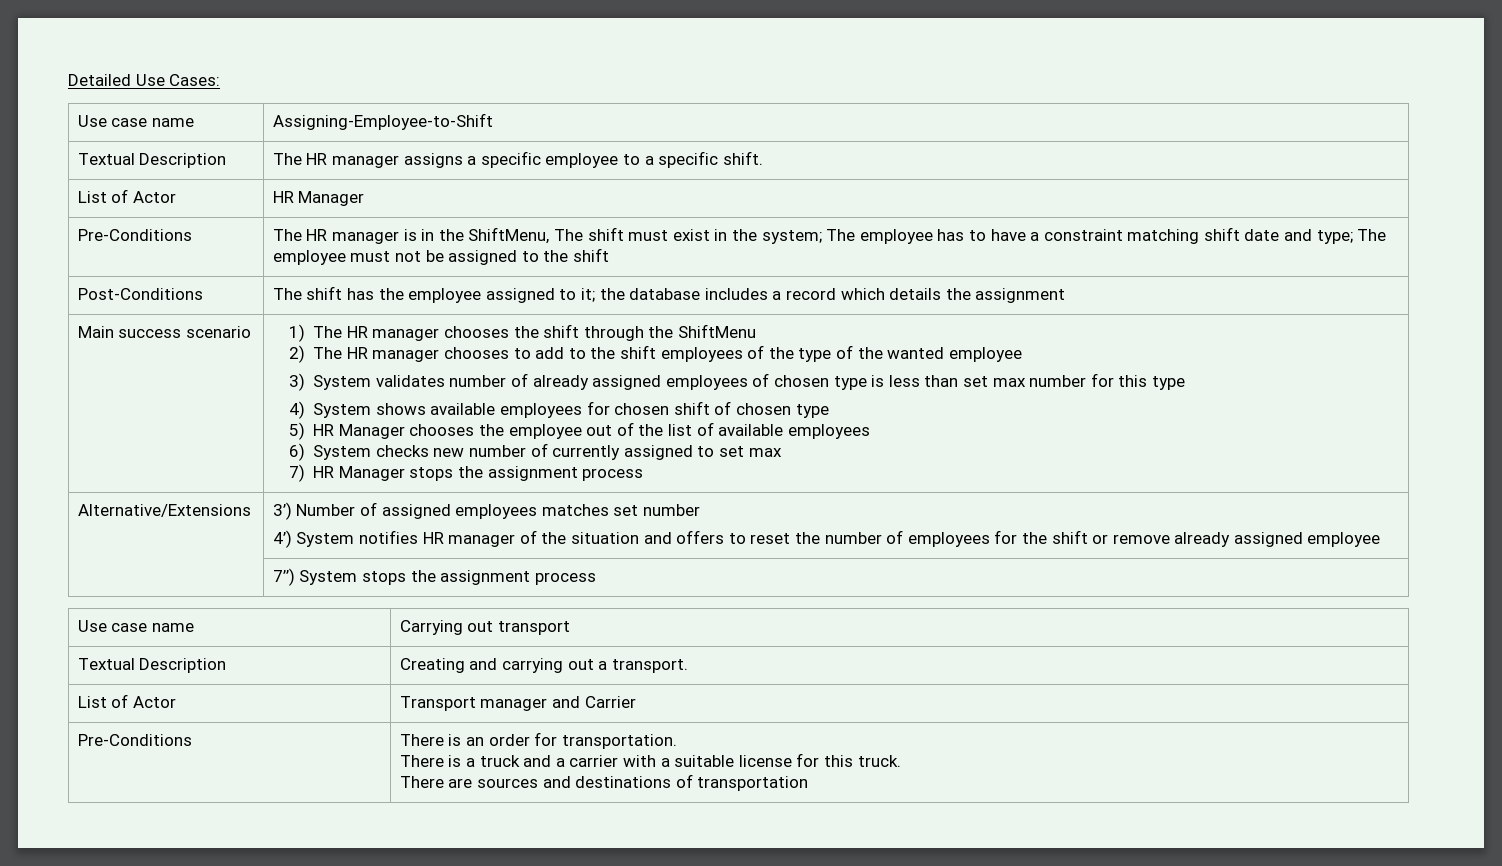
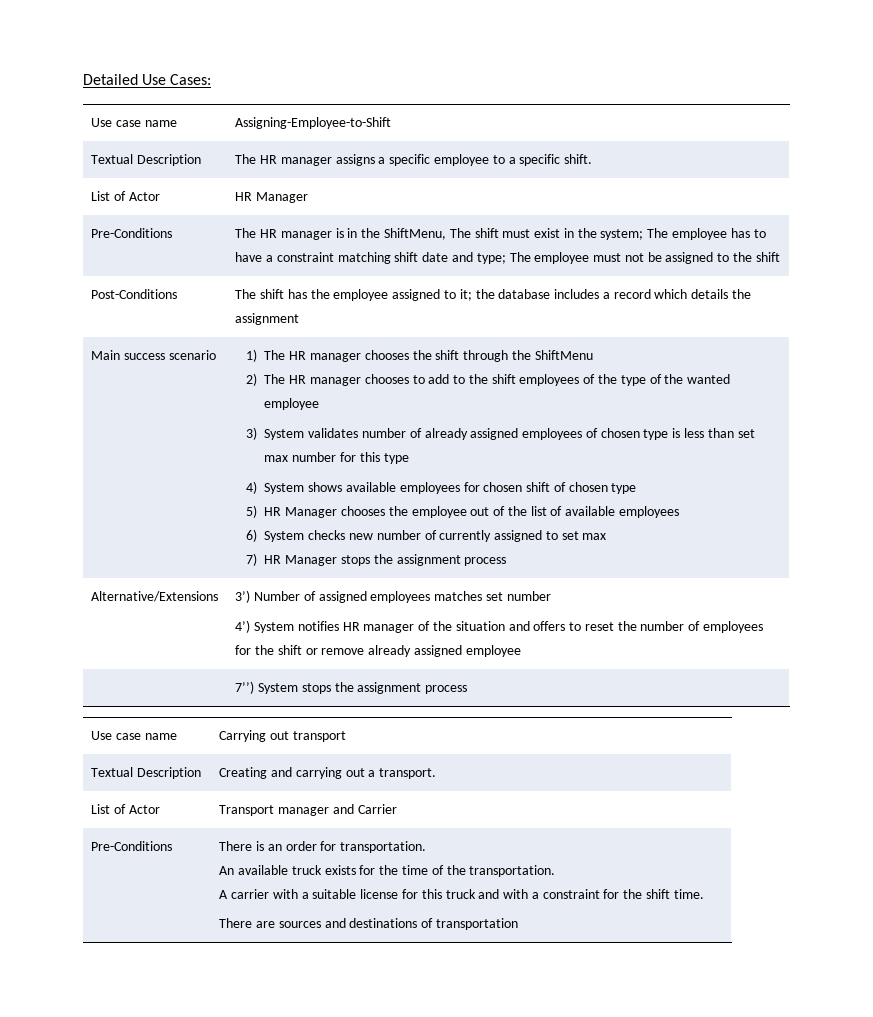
- There is a truck and a carrier with a suitable license for this truck.
+ An available truck exists for the time of the transportation.
+ A carrier with a suitable license for this truck and with a constraint for the shift time.

